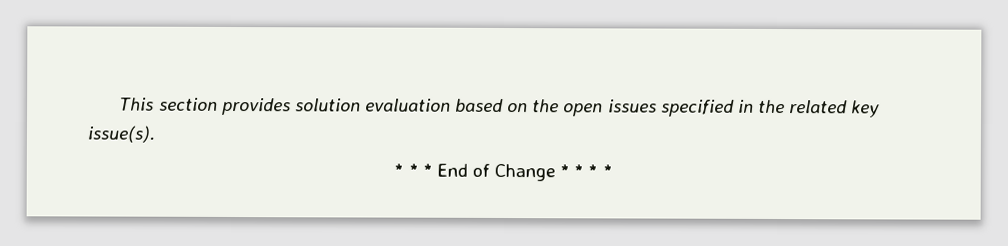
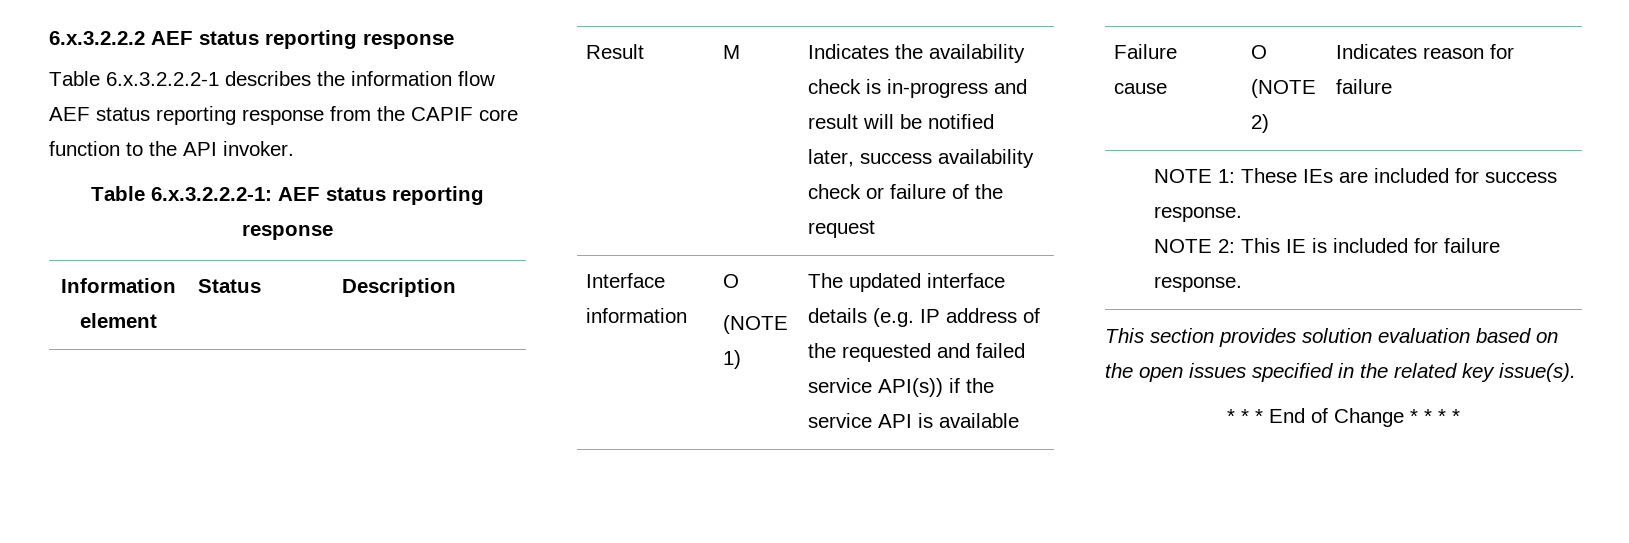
+ 6.x.3.2.2.2 AEF status reporting response
+ Table 6.x.3.2.2.2-1 describes the information flow AEF status reporting response from the CAPIF core function to the API invoker.
+ Table 6.x.3.2.2.2-1: AEF status reporting response
+ Information element | Status | Description
+ Result | M | Indicates the availability check is in-progress and result will be notified later, success availability check or failure of the request
+ Interface information | O
+ (NOTE 1) | The updated interface details (e.g. IP address of the requested and failed service API(s)) if the service API is available
+ Failure cause | O (NOTE 2) | Indicates reason for failure
+ NOTE 1: These IEs are included for success response.
+ NOTE 2: This IE is included for failure response.

